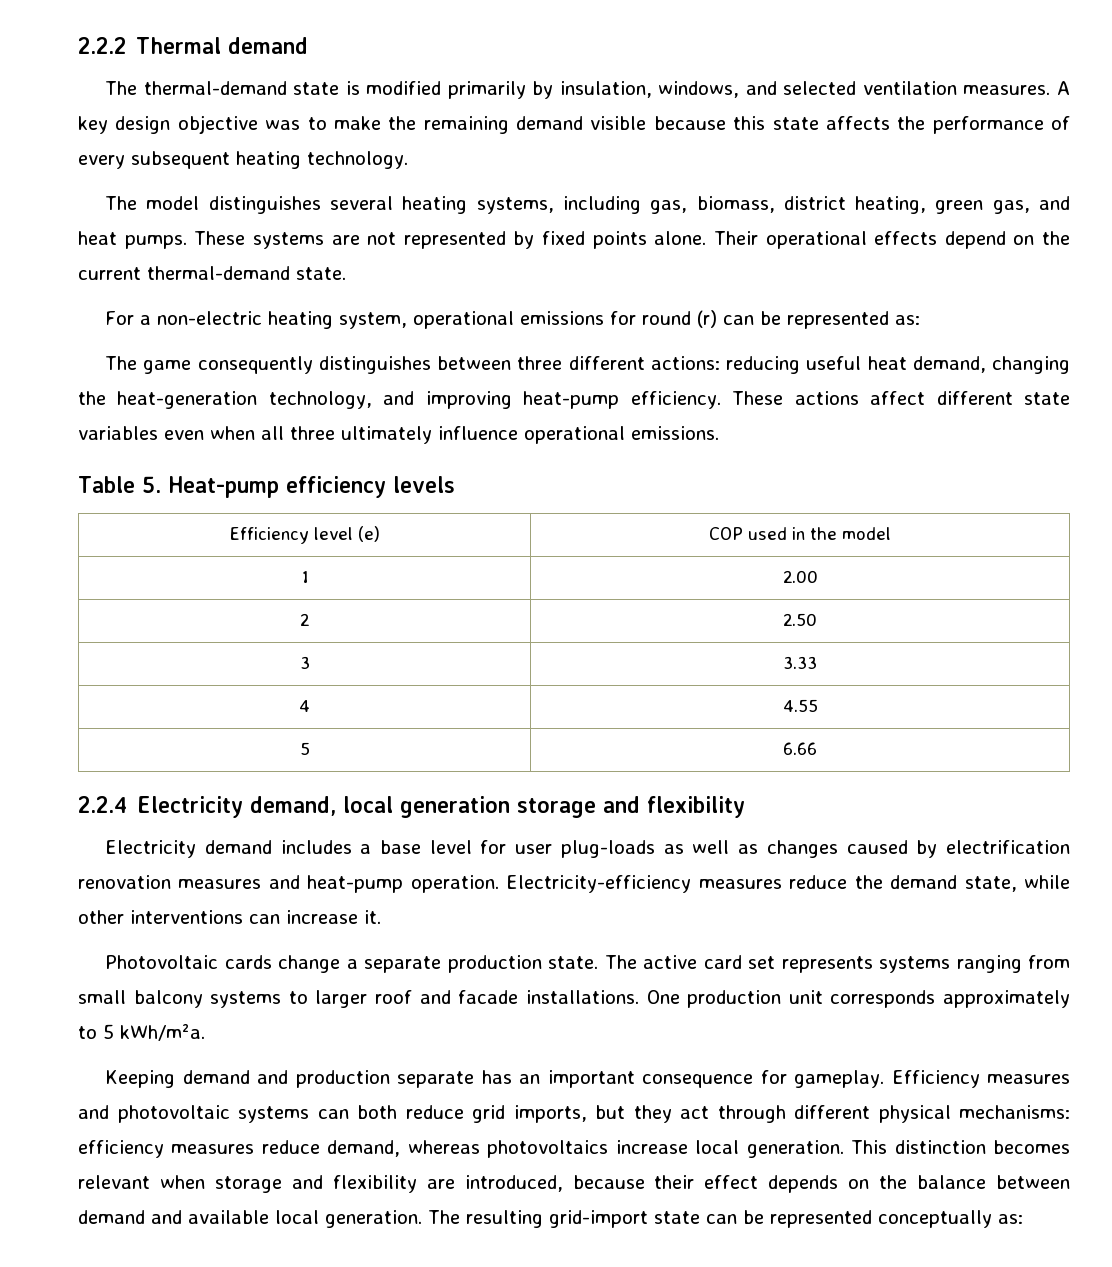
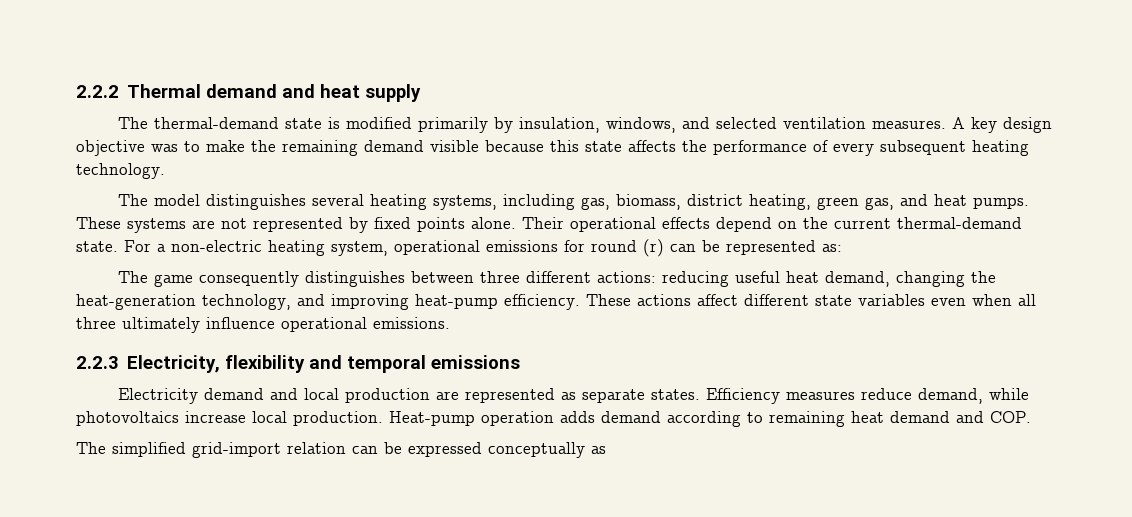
- 2.2.2 Thermal demand
+ 2.2.2 Thermal demand and heat supply
- Their operational effects depend on the current thermal-demand state.
- For a non-electric heating system, operational emissions for round (r) can be represented as:
+ Their operational effects depend on the current thermal-demand state. For a non-electric heating system, operational emissions for round (r) can be represented as:
- Table 5. Heat-pump efficiency levels
- Efficiency level (e) | COP used in the model
- 1 | 2.00
- 2 | 2.50
- 3 | 3.33
- 4 | 4.55
- 5 | 6.66
- 2.2.4 Electricity demand, local generation storage and flexibility
- Electricity demand includes a base level for user plug-loads as well as changes caused by electrification renovation measures and heat-pump operation. Electricity-efficiency measures reduce the demand state, while other interventions can increase it.
- Photovoltaic cards change a separate production state. The active card set represents systems ranging from small balcony systems to larger roof and facade installations. One production unit corresponds approximately to 5 kWh/m²a.
- Keeping demand and production separate has an important consequence for gameplay. Efficiency measures and photovoltaic systems can both reduce grid imports, but they act through different physical mechanisms: efficiency measures reduce demand, whereas photovoltaics increase local generation. This distinction becomes relevant when storage and flexibility are introduced, because their effect depends on the balance between demand and available local generation. The resulting grid-import state can be represented conceptually as:
+ 2.2.3 Electricity, flexibility and temporal emissions
+ Electricity demand and local production are represented as separate states. Efficiency measures reduce demand, while photovoltaics increase local production. Heat-pump operation adds demand according to remaining heat demand and COP.
+ The simplified grid-import relation can be expressed conceptually as

